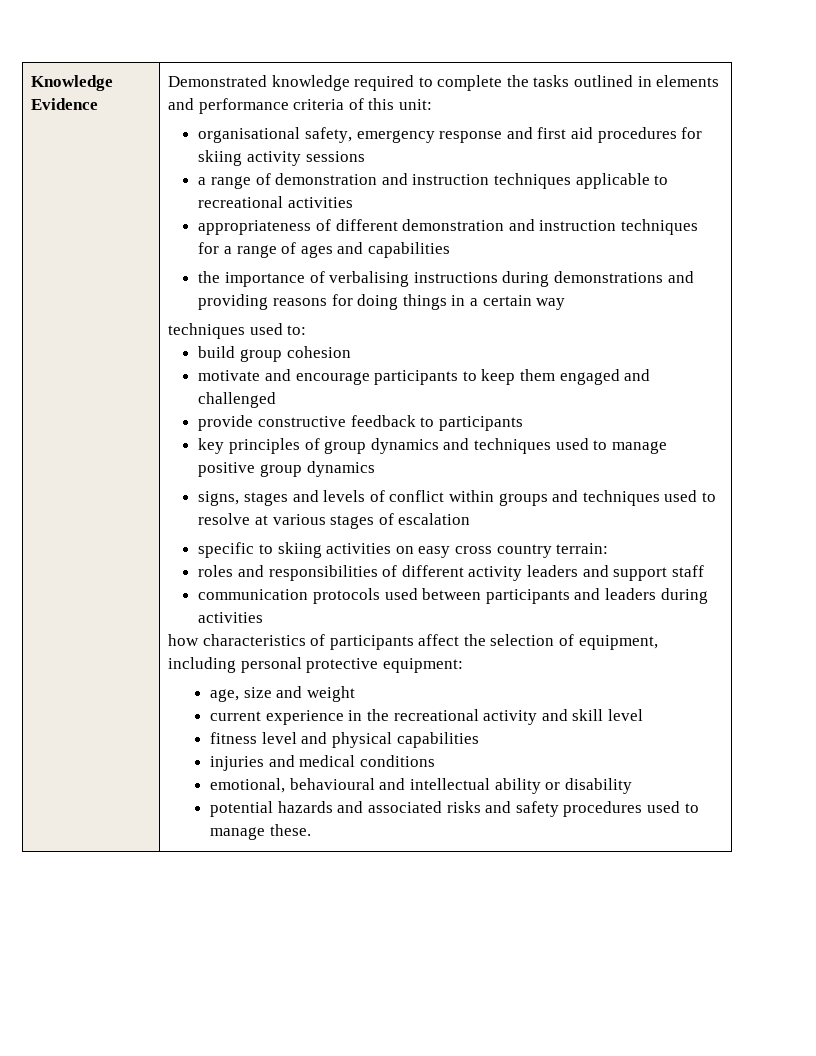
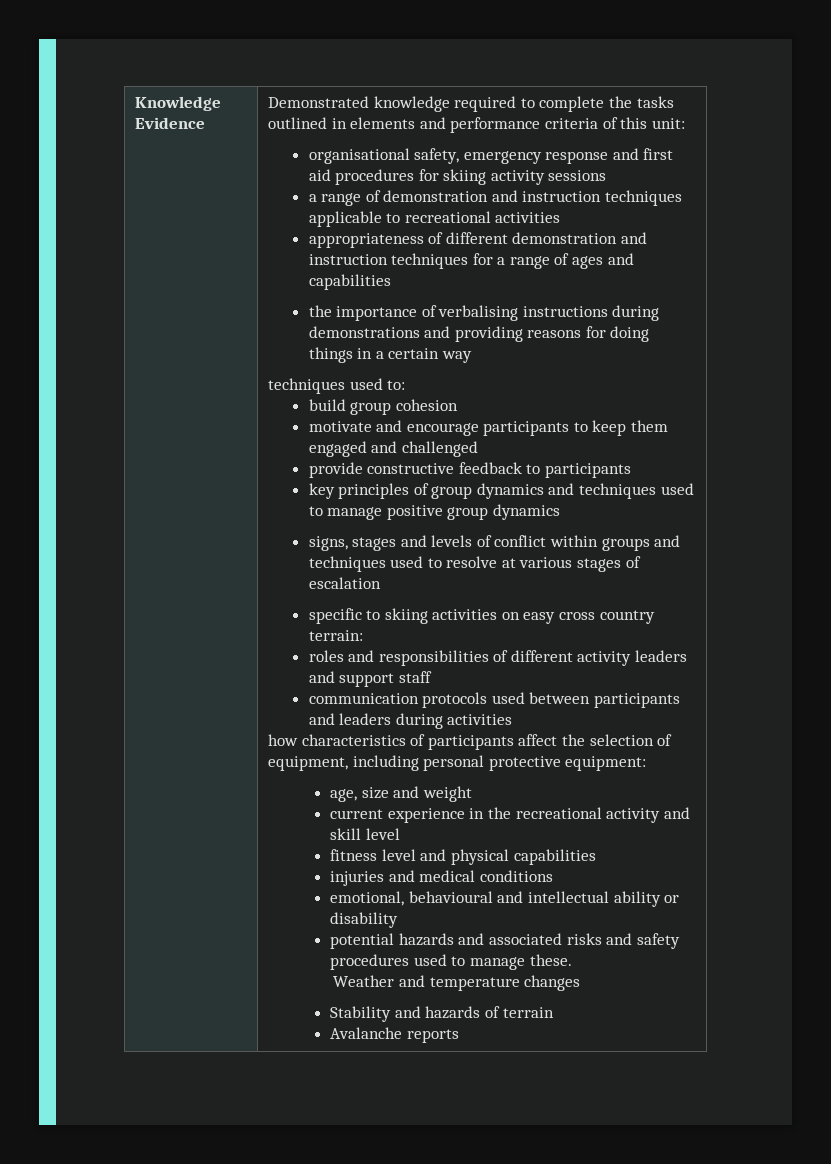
+ Weather and temperature changes
+ Stability and hazards of terrain
+ Avalanche reports

